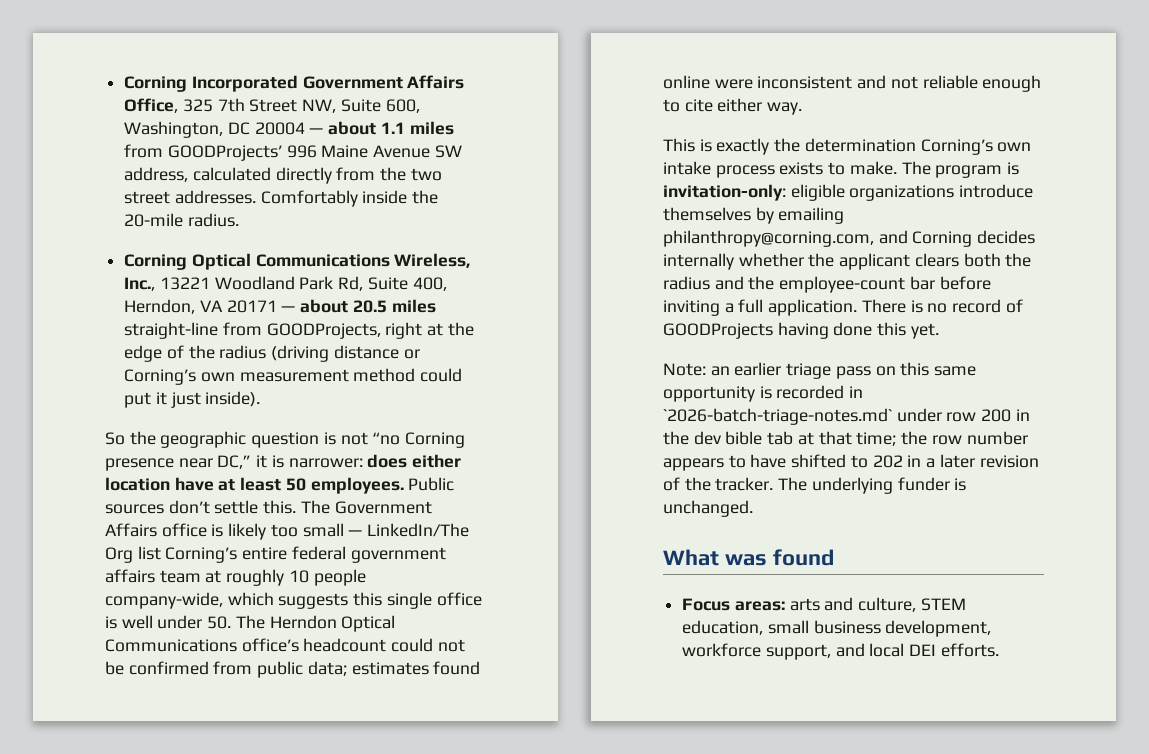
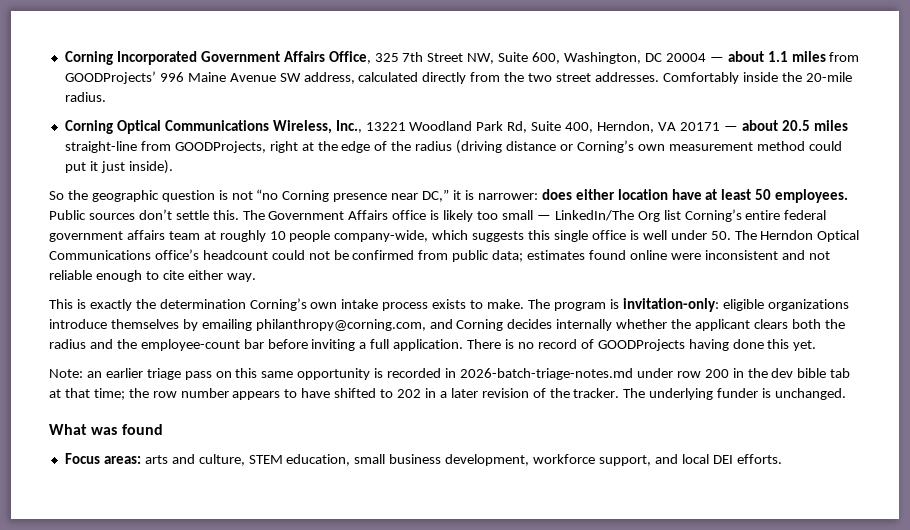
- Note: an earlier triage pass on this same opportunity is recorded in `2026-batch-triage-notes.md` under row 200 in the dev bible tab at that time; the row number appears to have shifted to 202 in a later revision of the tracker.
+ Note: an earlier triage pass on this same opportunity is recorded in 2026-batch-triage-notes.md under row 200 in the dev bible tab at that time; the row number appears to have shifted to 202 in a later revision of the tracker.

